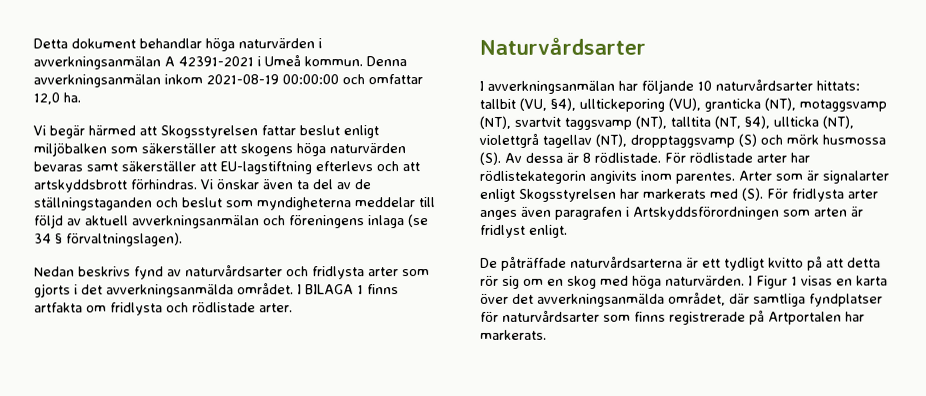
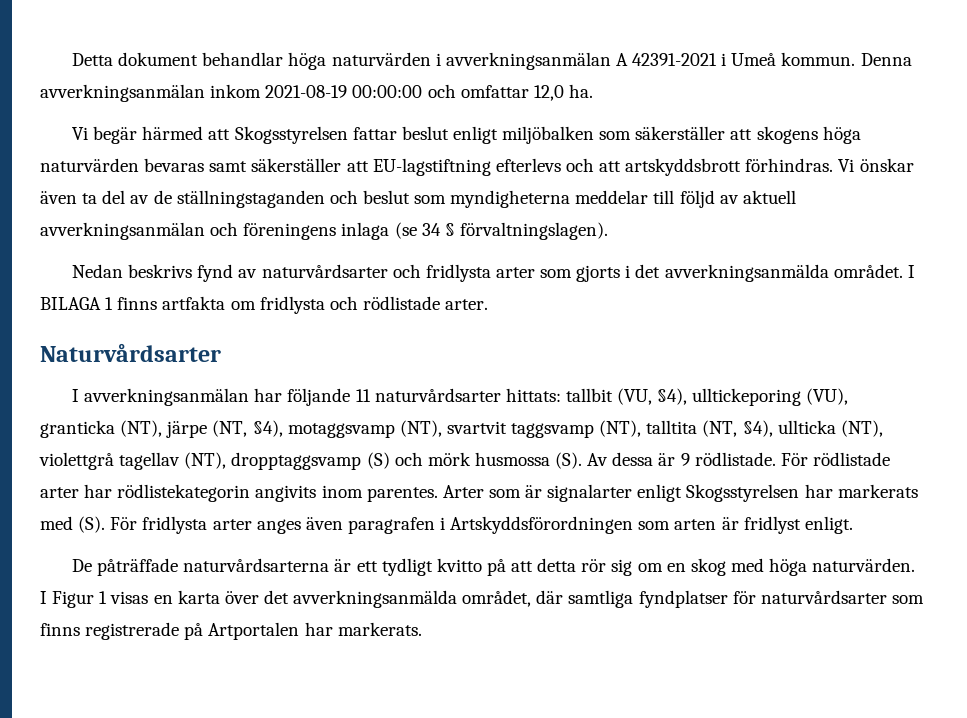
- I avverkningsanmälan har följande 10 naturvårdsarter hittats: tallbit (VU, §4), ulltickeporing (VU), granticka (NT), motaggsvamp (NT), svartvit taggsvamp (NT), talltita (NT, §4), ullticka (NT), violettgrå tagellav (NT), dropptaggsvamp (S) och mörk husmossa (S). Av dessa är 8 rödlistade.
+ I avverkningsanmälan har följande 11 naturvårdsarter hittats: tallbit (VU, §4), ulltickeporing (VU), granticka (NT), järpe (NT, §4), motaggsvamp (NT), svartvit taggsvamp (NT), talltita (NT, §4), ullticka (NT), violettgrå tagellav (NT), dropptaggsvamp (S) och mörk husmossa (S). Av dessa är 9 rödlistade.

